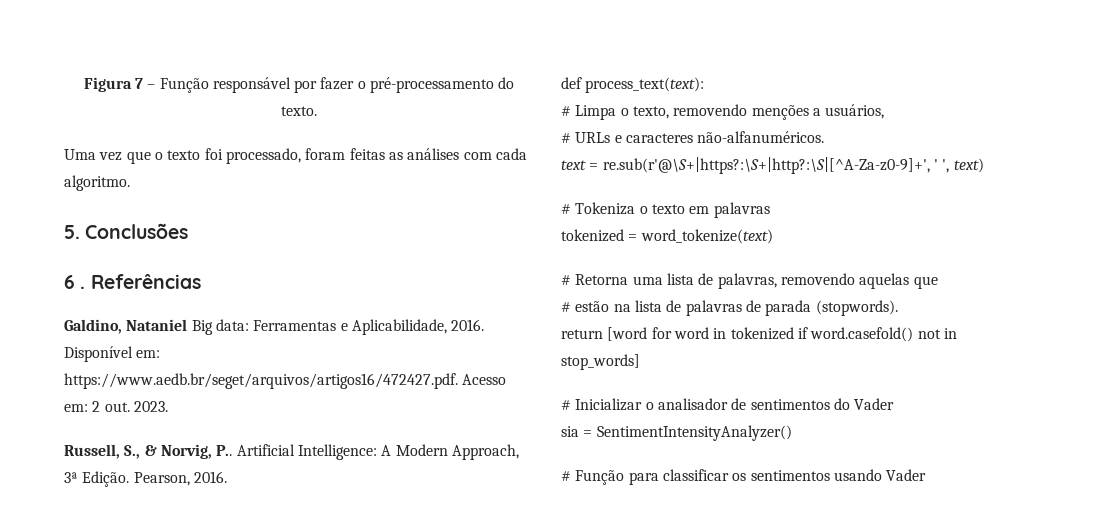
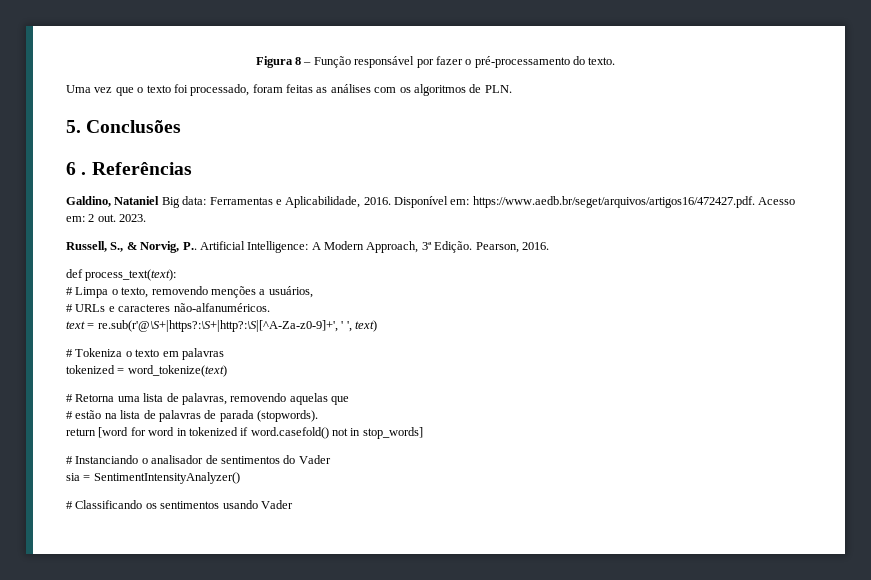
- Figura 7 – Função responsável por fazer o pré-processamento do texto.
+ Figura 8 – Função responsável por fazer o pré-processamento do texto.
- Uma vez que o texto foi processado, foram feitas as análises com cada algoritmo.
+ Uma vez que o texto foi processado, foram feitas as análises com os algoritmos de PLN.
- # Inicializar o analisador de sentimentos do Vader
+ # Instanciando o analisador de sentimentos do Vader
- # Função para classificar os sentimentos usando Vader
+ # Classificando os sentimentos usando Vader

